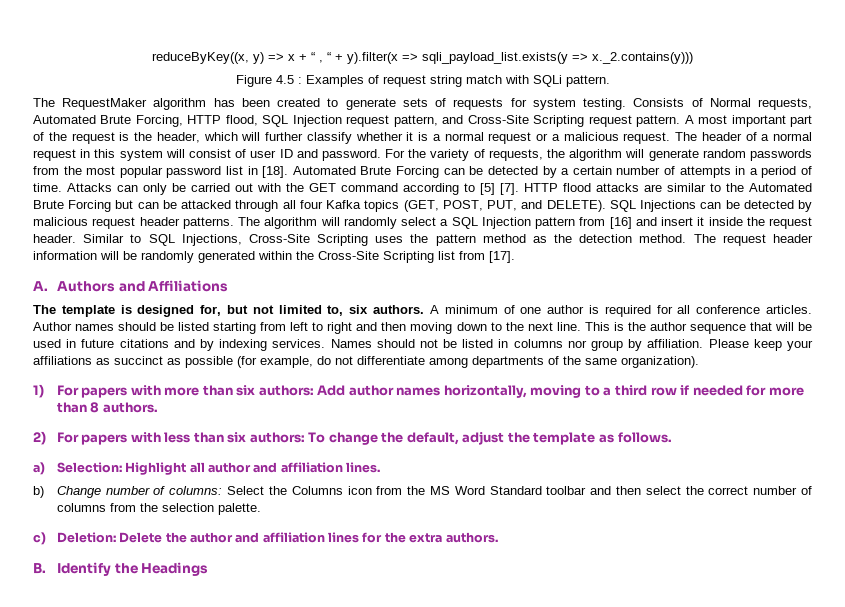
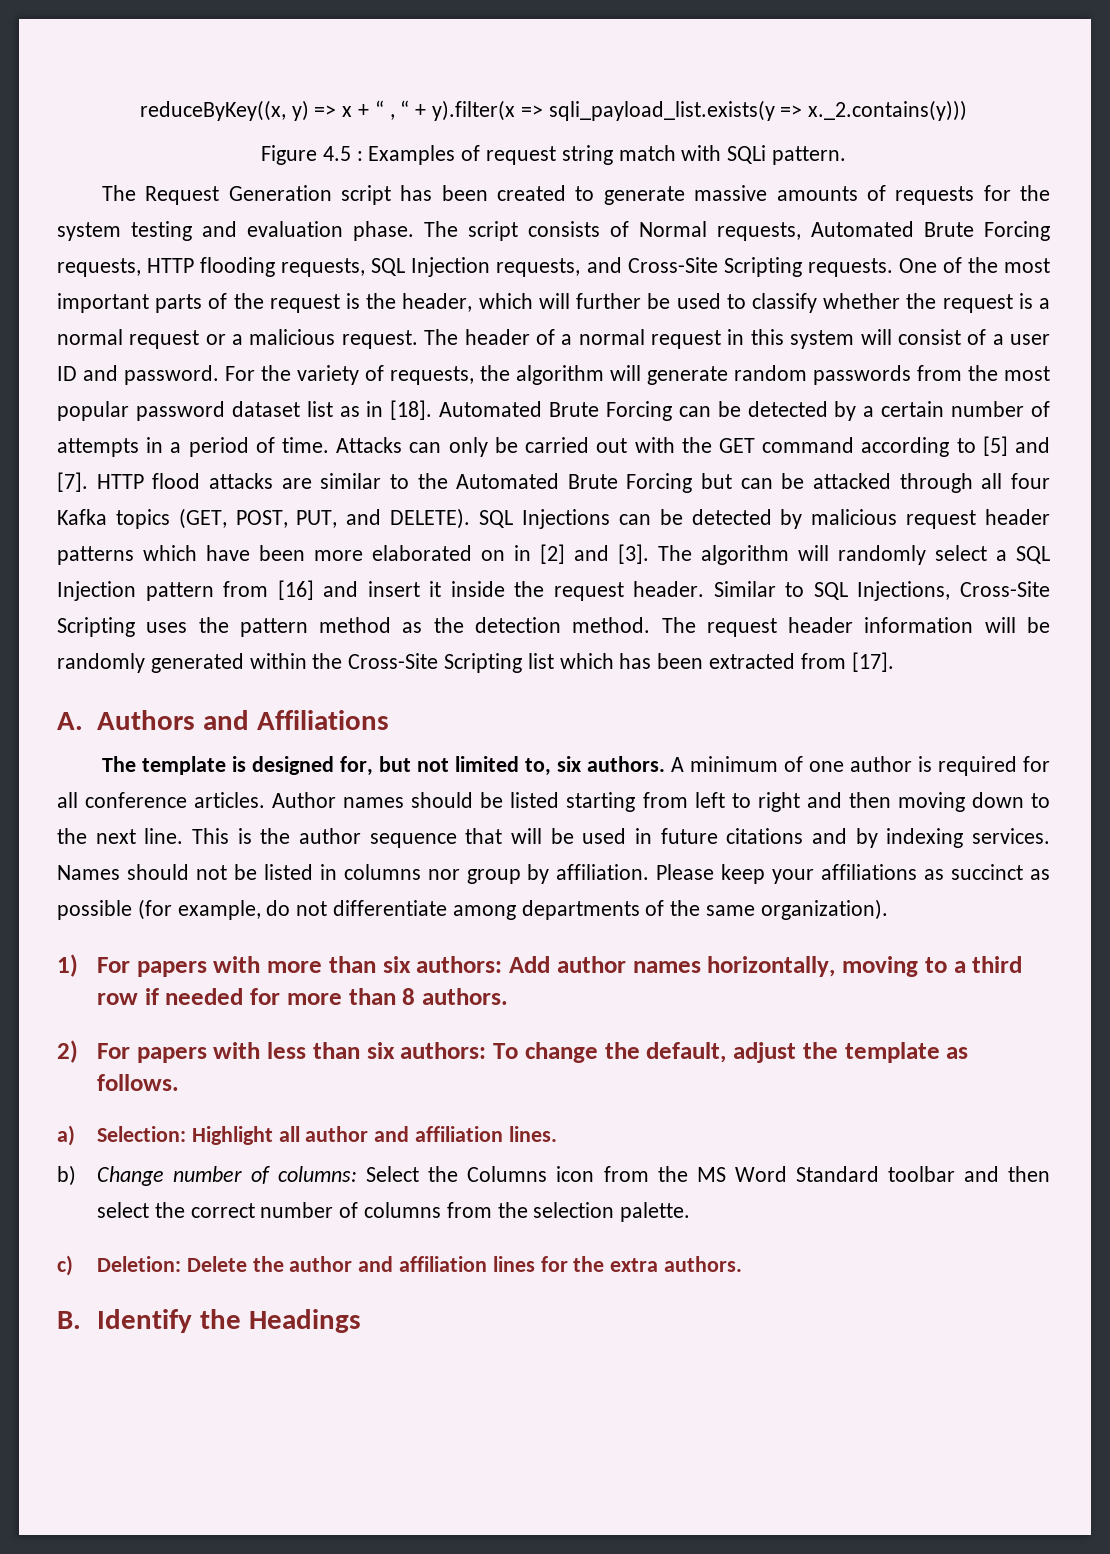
- The RequestMaker algorithm has been created to generate sets of requests for system testing. Consists of Normal requests, Automated Brute Forcing, HTTP flood, SQL Injection request pattern, and Cross-Site Scripting request pattern. A most important part of the request is the header, which will further classify whether it is a normal request or a malicious request.
+ The Request Generation script has been created to generate massive amounts of requests for the system testing and evaluation phase. The script consists of Normal requests, Automated Brute Forcing requests, HTTP flooding requests, SQL Injection requests, and Cross-Site Scripting requests. One of the most important parts of the request is the header, which will further be used to classify whether the request is a normal request or a malicious request.
- The header of a normal request in this system will consist of user ID and password.
+ The header of a normal request in this system will consist of a user ID and password.
- For the variety of requests, the algorithm will generate random passwords from the most popular password list in [18].
+ For the variety of requests, the algorithm will generate random passwords from the most popular password dataset list as in [18].
- Attacks can only be carried out with the GET command according to [5] [7].
+ Attacks can only be carried out with the GET command according to [5] and [7].
- SQL Injections can be detected by malicious request header patterns.
+ SQL Injections can be detected by malicious request header patterns which have been more elaborated on in [2] and [3].
- The request header information will be randomly generated within the Cross-Site Scripting list from [17].
+ The request header information will be randomly generated within the Cross-Site Scripting list which has been extracted from [17].

